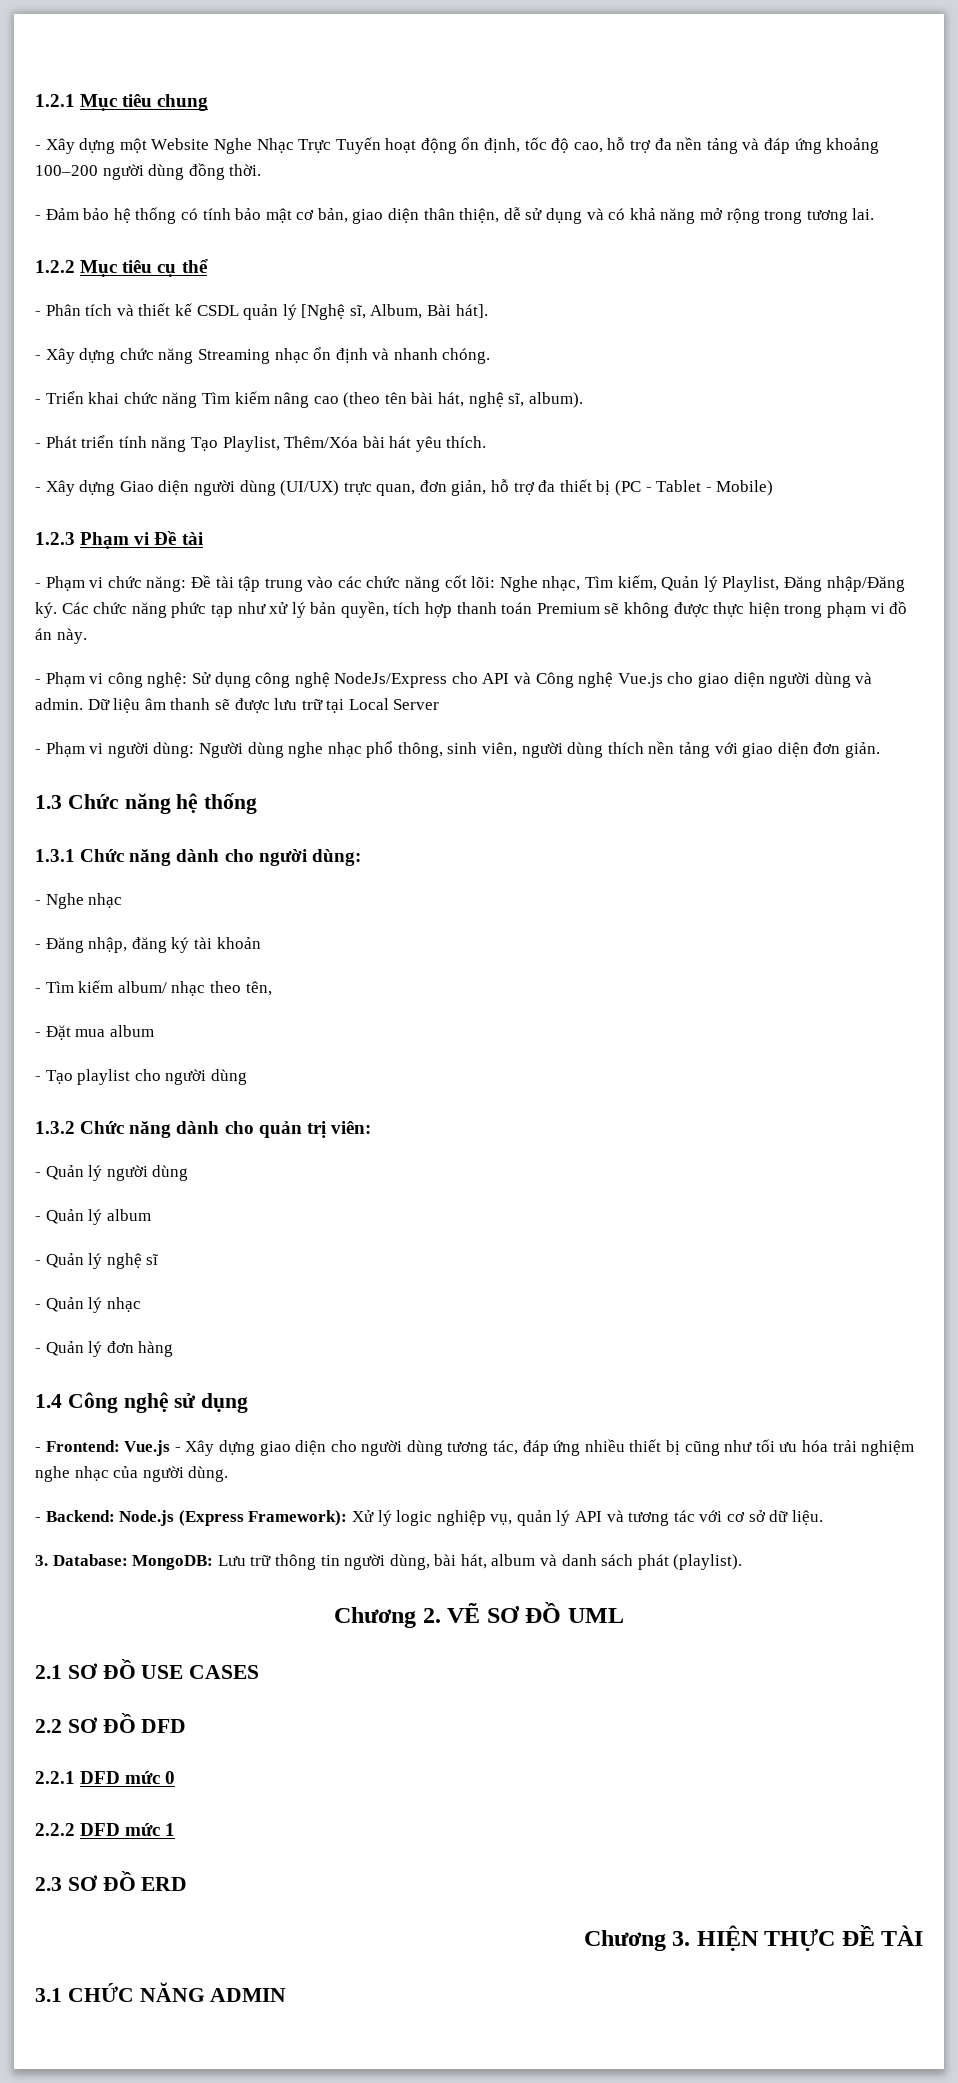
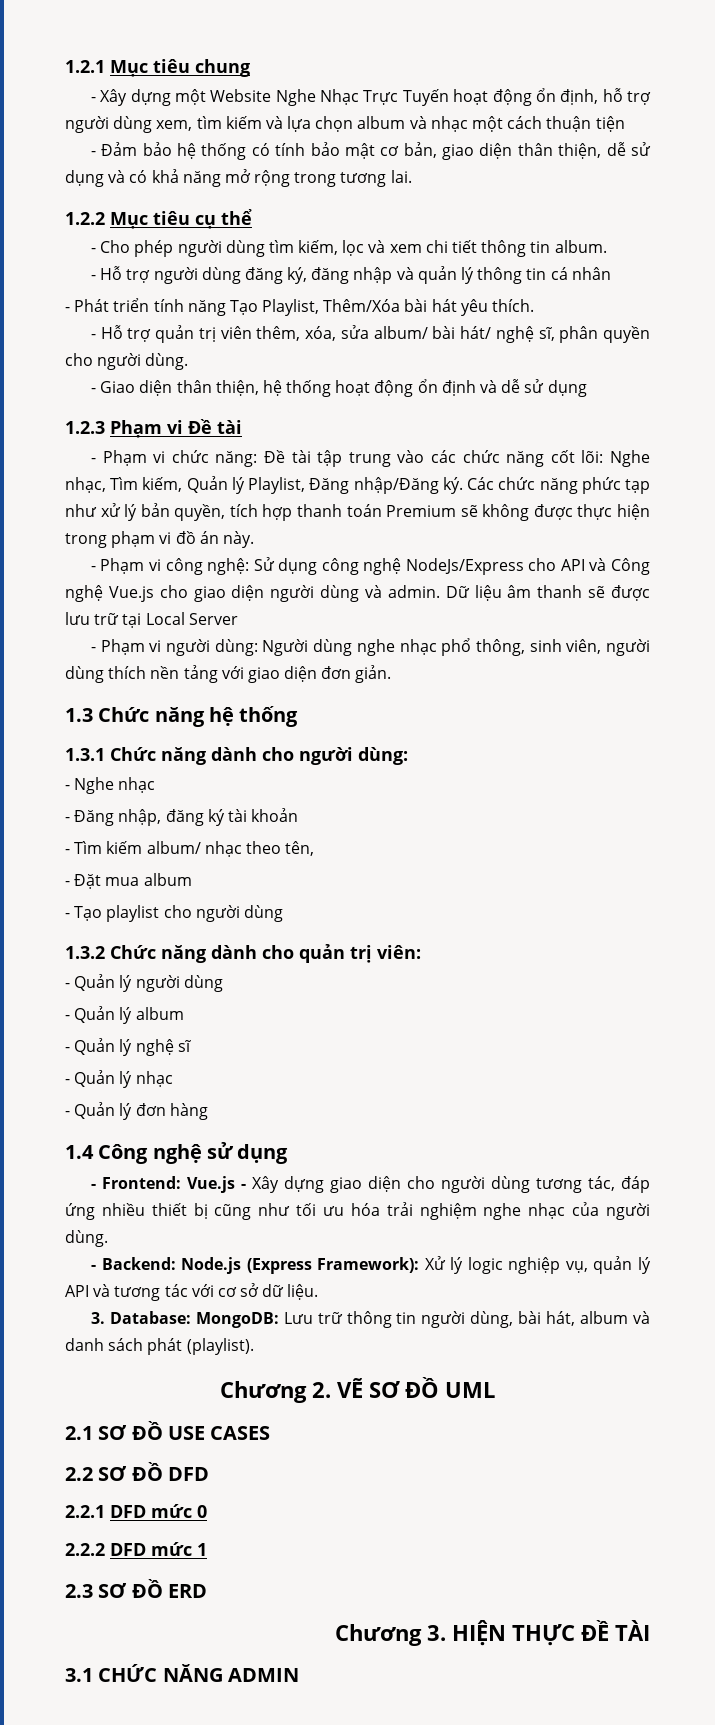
- - Xây dựng một Website Nghe Nhạc Trực Tuyến hoạt động ổn định, tốc độ cao, hỗ trợ đa nền tảng và đáp ứng khoảng 100–200 người dùng đồng thời.
+ - Xây dựng một Website Nghe Nhạc Trực Tuyến hoạt động ổn định, hỗ trợ người dùng xem, tìm kiếm và lựa chọn album và nhạc một cách thuận tiện
- - Phân tích và thiết kế CSDL quản lý [Nghệ sĩ, Album, Bài hát].
- - Xây dựng chức năng Streaming nhạc ổn định và nhanh chóng.
- - Triển khai chức năng Tìm kiếm nâng cao (theo tên bài hát, nghệ sĩ, album).
+ - Cho phép người dùng tìm kiếm, lọc và xem chi tiết thông tin album.
+ - Hỗ trợ người dùng đăng ký, đăng nhập và quản lý thông tin cá nhân
- - Xây dựng Giao diện người dùng (UI/UX) trực quan, đơn giản, hỗ trợ đa thiết bị (PC - Tablet - Mobile)
+ - Hỗ trợ quản trị viên thêm, xóa, sửa album/ bài hát/ nghệ sĩ, phân quyền cho người dùng.
+ - Giao diện thân thiện, hệ thống hoạt động ổn định và dễ sử dụng

